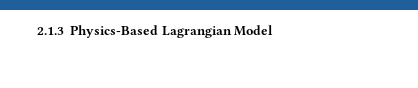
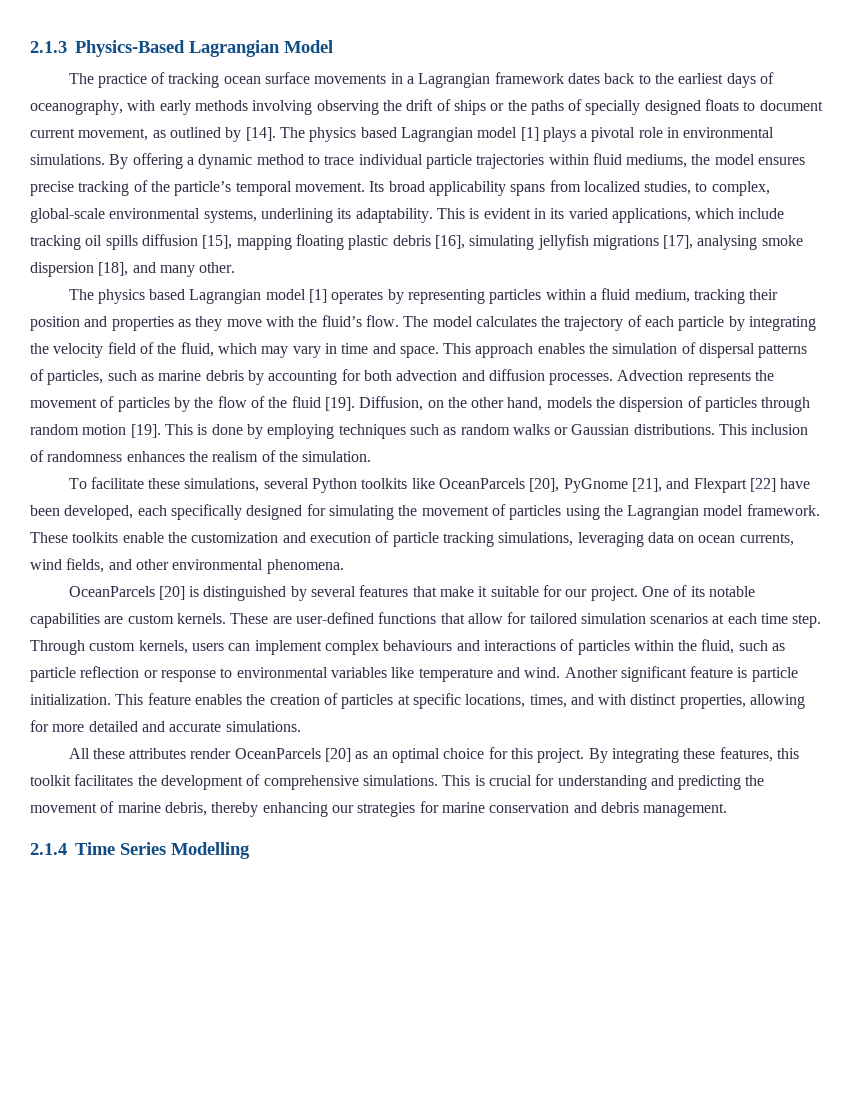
+ The practice of tracking ocean surface movements in a Lagrangian framework dates back to the earliest days of oceanography, with early methods involving observing the drift of ships or the paths of specially designed floats to document current movement, as outlined by [14]. The physics based Lagrangian model [1] plays a pivotal role in environmental simulations. By offering a dynamic method to trace individual particle trajectories within fluid mediums, the model ensures precise tracking of the particle’s temporal movement. Its broad applicability spans from localized studies, to complex, global-scale environmental systems, underlining its adaptability. This is evident in its varied applications, which include tracking oil spills diffusion [15], mapping floating plastic debris [16], simulating jellyfish migrations [17], analysing smoke dispersion [18], and many other.
+ The physics based Lagrangian model [1] operates by representing particles within a fluid medium, tracking their position and properties as they move with the fluid’s flow. The model calculates the trajectory of each particle by integrating the velocity field of the fluid, which may vary in time and space. This approach enables the simulation of dispersal patterns of particles, such as marine debris by accounting for both advection and diffusion processes. Advection represents the movement of particles by the flow of the fluid [19]. Diffusion, on the other hand, models the dispersion of particles through random motion [19]. This is done by employing techniques such as random walks or Gaussian distributions. This inclusion of randomness enhances the realism of the simulation.
+ To facilitate these simulations, several Python toolkits like OceanParcels [20], PyGnome [21], and Flexpart [22] have been developed, each specifically designed for simulating the movement of particles using the Lagrangian model framework. These toolkits enable the customization and execution of particle tracking simulations, leveraging data on ocean currents, wind fields, and other environmental phenomena.
+ OceanParcels [20] is distinguished by several features that make it suitable for our project. One of its notable capabilities are custom kernels. These are user-defined functions that allow for tailored simulation scenarios at each time step. Through custom kernels, users can implement complex behaviours and interactions of particles within the fluid, such as particle reflection or response to environmental variables like temperature and wind. Another significant feature is particle initialization. This feature enables the creation of particles at specific locations, times, and with distinct properties, allowing for more detailed and accurate simulations.
+ All these attributes render OceanParcels [20] as an optimal choice for this project. By integrating these features, this toolkit facilitates the development of comprehensive simulations. This is crucial for understanding and predicting the movement of marine debris, thereby enhancing our strategies for marine conservation and debris management.
+ 2.1.4 Time Series Modelling

